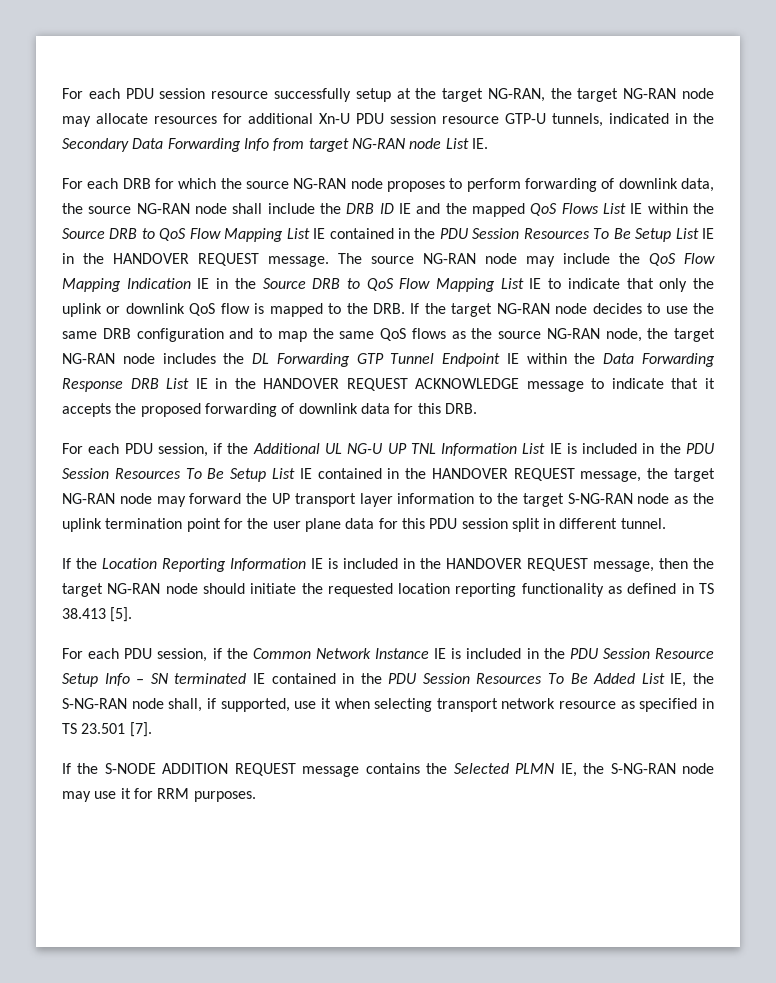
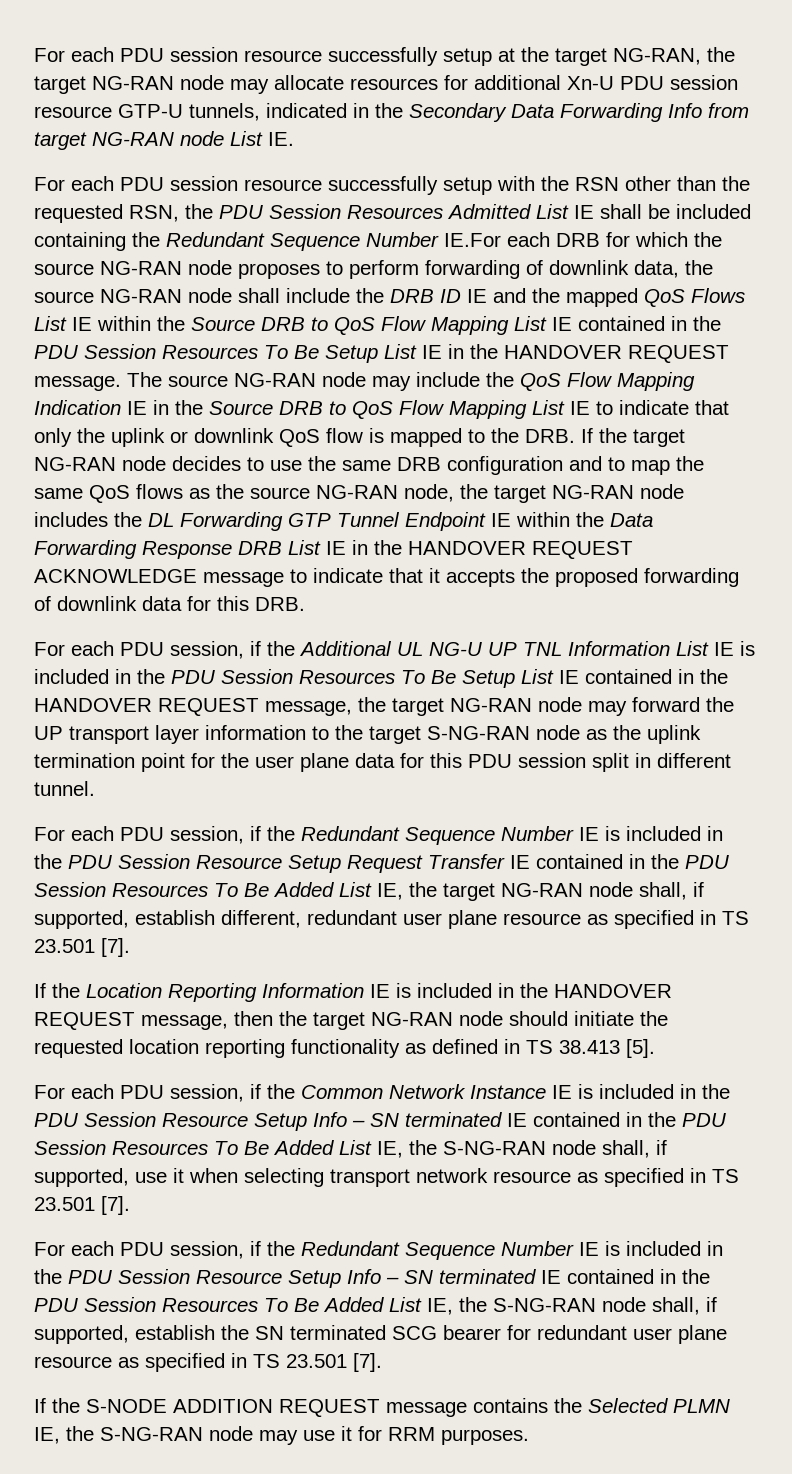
- For each DRB for which the source NG-RAN node proposes to perform forwarding of downlink data, the source NG-RAN node shall include the DRB ID IE and the mapped QoS Flows List IE within the Source DRB to QoS Flow Mapping List IE contained in the PDU Session Resources To Be Setup List IE in the HANDOVER REQUEST message.
+ For each PDU session resource successfully setup with the RSN other than the requested RSN, the PDU Session Resources Admitted List IE shall be included containing the Redundant Sequence Number IE.For each DRB for which the source NG-RAN node proposes to perform forwarding of downlink data, the source NG-RAN node shall include the DRB ID IE and the mapped QoS Flows List IE within the Source DRB to QoS Flow Mapping List IE contained in the PDU Session Resources To Be Setup List IE in the HANDOVER REQUEST message.
+ For each PDU session, if the Redundant Sequence Number IE is included in the PDU Session Resource Setup Request Transfer IE contained in the PDU Session Resources To Be Added List IE, the target NG-RAN node shall, if supported, establish different, redundant user plane resource as specified in TS 23.501 [7].
+ For each PDU session, if the Redundant Sequence Number IE is included in the PDU Session Resource Setup Info – SN terminated IE contained in the PDU Session Resources To Be Added List IE, the S-NG-RAN node shall, if supported, establish the SN terminated SCG bearer for redundant user plane resource as specified in TS 23.501 [7].

